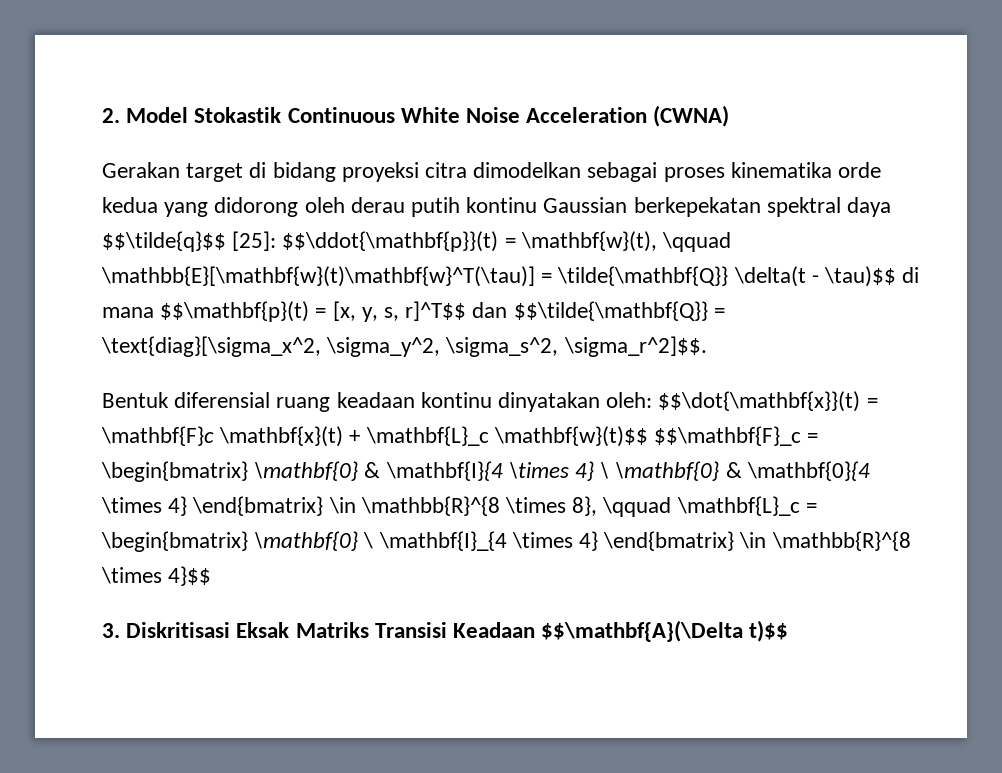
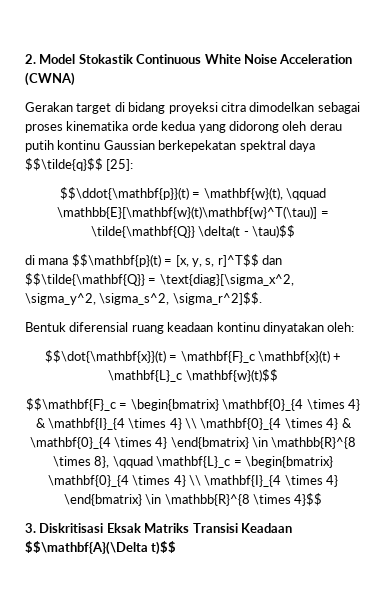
- Gerakan target di bidang proyeksi citra dimodelkan sebagai proses kinematika orde kedua yang didorong oleh derau putih kontinu Gaussian berkepekatan spektral daya $$\tilde{q}$$ [25]: $$\ddot{\mathbf{p}}(t) = \mathbf{w}(t), \qquad \mathbb{E}[\mathbf{w}(t)\mathbf{w}^T(\tau)] = \tilde{\mathbf{Q}} \delta(t - \tau)$$ di mana $$\mathbf{p}(t) = [x, y, s, r]^T$$ dan $$\tilde{\mathbf{Q}} = \text{diag}[\sigma_x^2, \sigma_y^2, \sigma_s^2, \sigma_r^2]$$.
+ Gerakan target di bidang proyeksi citra dimodelkan sebagai proses kinematika orde kedua yang didorong oleh derau putih kontinu Gaussian berkepekatan spektral daya $$\tilde{q}$$ [25]:
+ $$\ddot{\mathbf{p}}(t) = \mathbf{w}(t), \qquad \mathbb{E}[\mathbf{w}(t)\mathbf{w}^T(\tau)] = \tilde{\mathbf{Q}} \delta(t - \tau)$$
+ di mana $$\mathbf{p}(t) = [x, y, s, r]^T$$ dan $$\tilde{\mathbf{Q}} = \text{diag}[\sigma_x^2, \sigma_y^2, \sigma_s^2, \sigma_r^2]$$.
- Bentuk diferensial ruang keadaan kontinu dinyatakan oleh: $$\dot{\mathbf{x}}(t) = \mathbf{F}c \mathbf{x}(t) + \mathbf{L}_c \mathbf{w}(t)$$ $$\mathbf{F}_c = \begin{bmatrix} \mathbf{0} & \mathbf{I}{4 \times 4} \ \mathbf{0} & \mathbf{0}{4 \times 4} \end{bmatrix} \in \mathbb{R}^{8 \times 8}, \qquad \mathbf{L}_c = \begin{bmatrix} \mathbf{0} \ \mathbf{I}_{4 \times 4} \end{bmatrix} \in \mathbb{R}^{8 \times 4}$$
+ Bentuk diferensial ruang keadaan kontinu dinyatakan oleh:
+ $$\dot{\mathbf{x}}(t) = \mathbf{F}_c \mathbf{x}(t) + \mathbf{L}_c \mathbf{w}(t)$$
+ $$\mathbf{F}_c = \begin{bmatrix} \mathbf{0}_{4 \times 4} & \mathbf{I}_{4 \times 4} \\ \mathbf{0}_{4 \times 4} & \mathbf{0}_{4 \times 4} \end{bmatrix} \in \mathbb{R}^{8 \times 8}, \qquad \mathbf{L}_c = \begin{bmatrix} \mathbf{0}_{4 \times 4} \\ \mathbf{I}_{4 \times 4} \end{bmatrix} \in \mathbb{R}^{8 \times 4}$$

